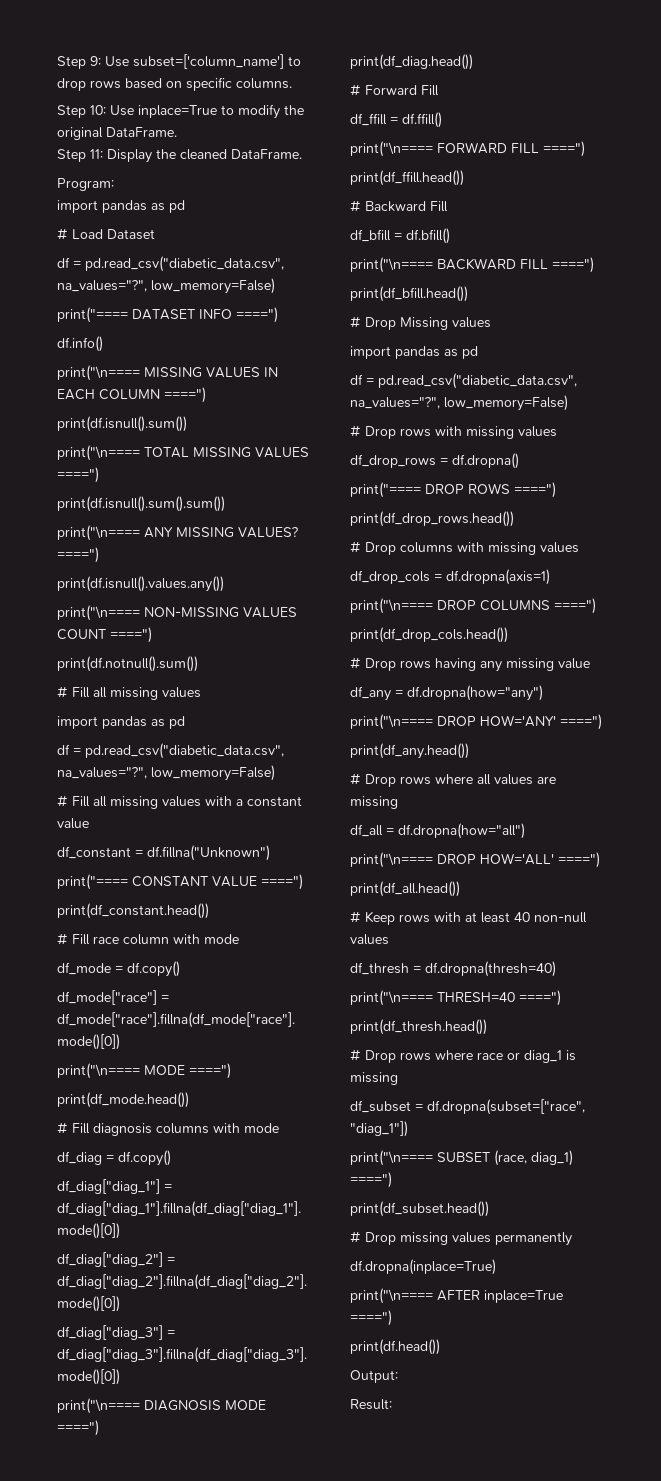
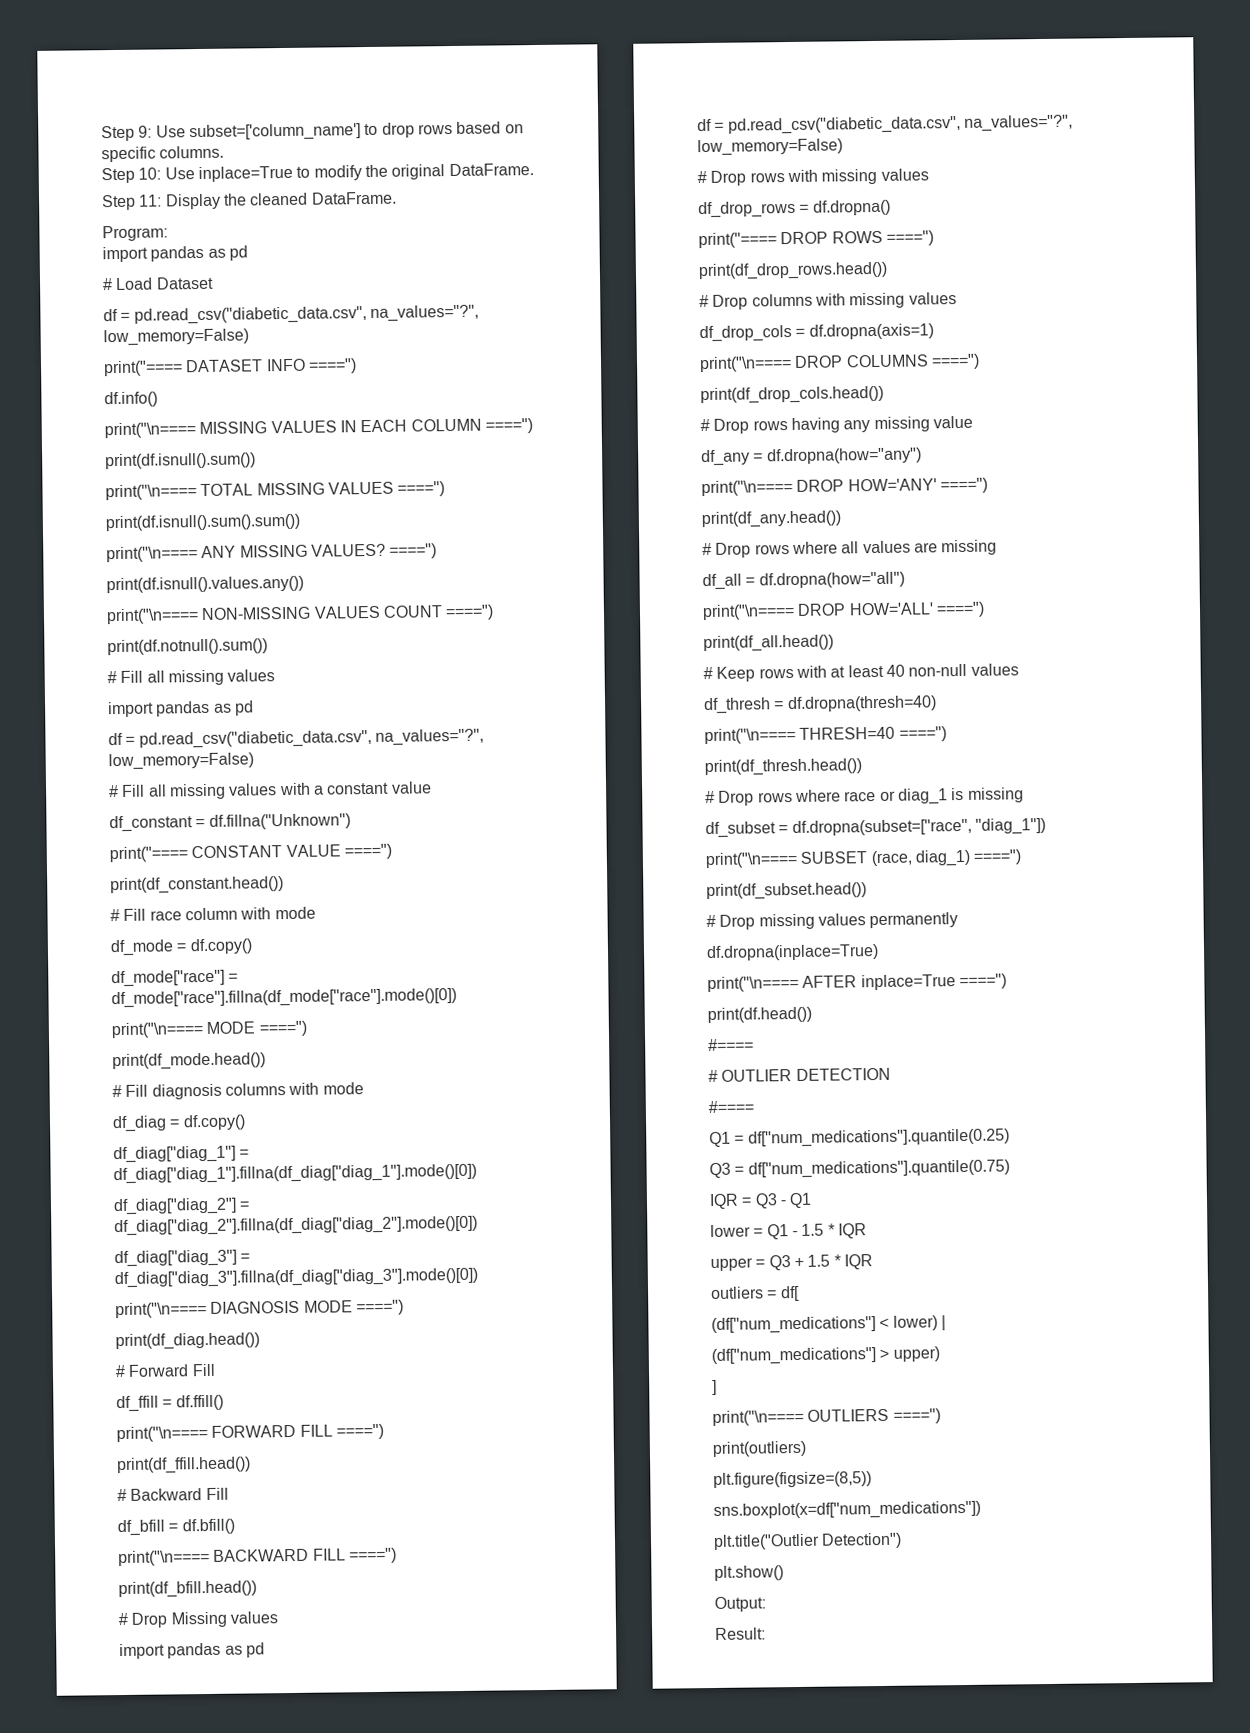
  print(df.head())
+ #====
+ # OUTLIER DETECTION
+ #====
+ Q1 = df["num_medications"].quantile(0.25)
+ Q3 = df["num_medications"].quantile(0.75)
+ IQR = Q3 - Q1
+ lower = Q1 - 1.5 * IQR
+ upper = Q3 + 1.5 * IQR
+ outliers = df[
+ (df["num_medications"] < lower) |
+ (df["num_medications"] > upper)
+ ]
+ print("\n==== OUTLIERS ====")
+ print(outliers)
+ plt.figure(figsize=(8,5))
+ sns.boxplot(x=df["num_medications"])
+ plt.title("Outlier Detection")
+ plt.show()

